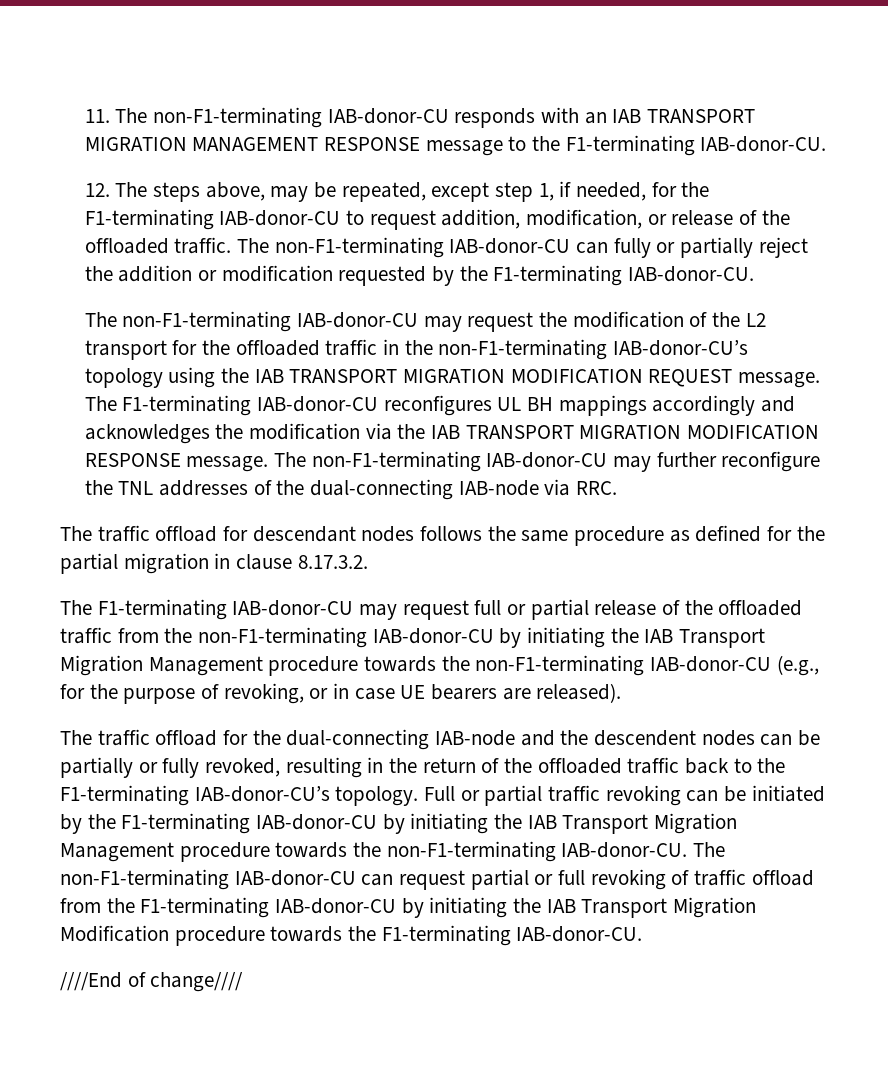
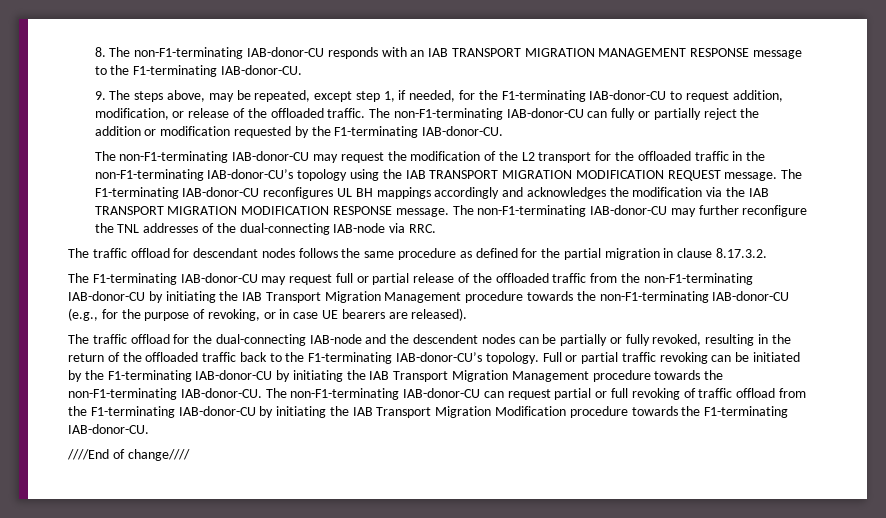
- 11. The non-F1-terminating IAB-donor-CU responds with an IAB TRANSPORT MIGRATION MANAGEMENT RESPONSE message to the F1-terminating IAB-donor-CU.
+ 8. The non-F1-terminating IAB-donor-CU responds with an IAB TRANSPORT MIGRATION MANAGEMENT RESPONSE message to the F1-terminating IAB-donor-CU.
- 12. The steps above, may be repeated, except step 1, if needed, for the F1-terminating IAB-donor-CU to request addition, modification, or release of the offloaded traffic.
+ 9. The steps above, may be repeated, except step 1, if needed, for the F1-terminating IAB-donor-CU to request addition, modification, or release of the offloaded traffic.

